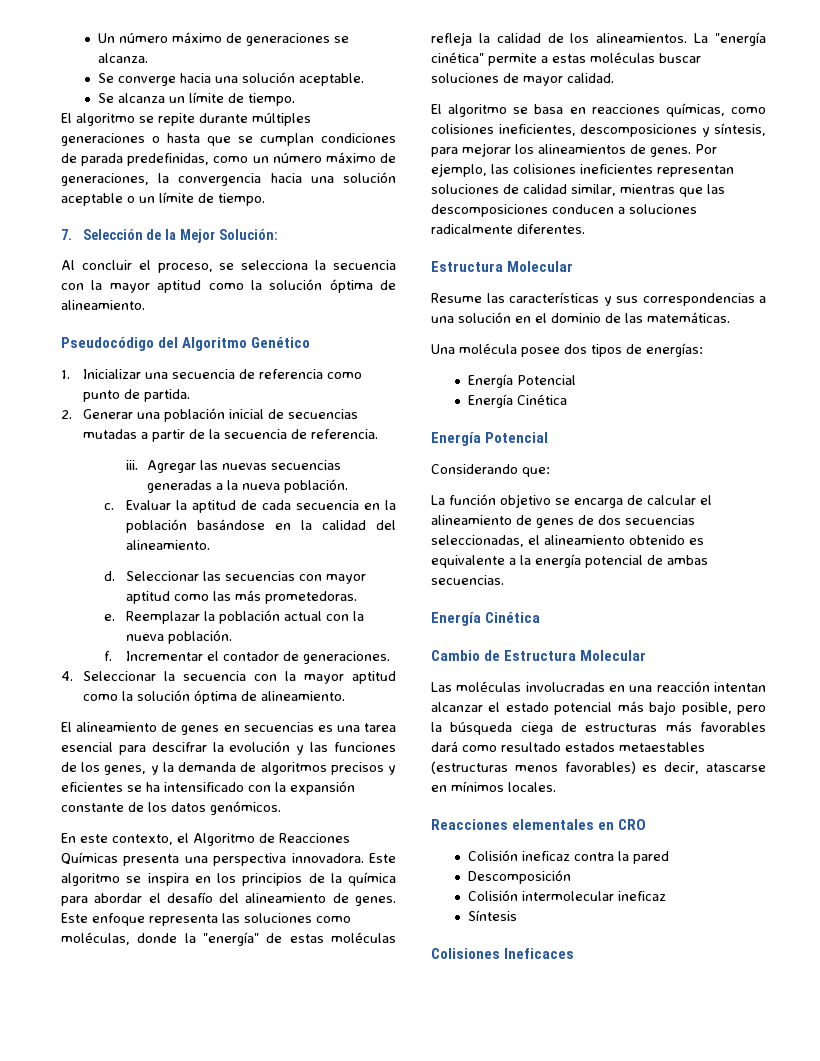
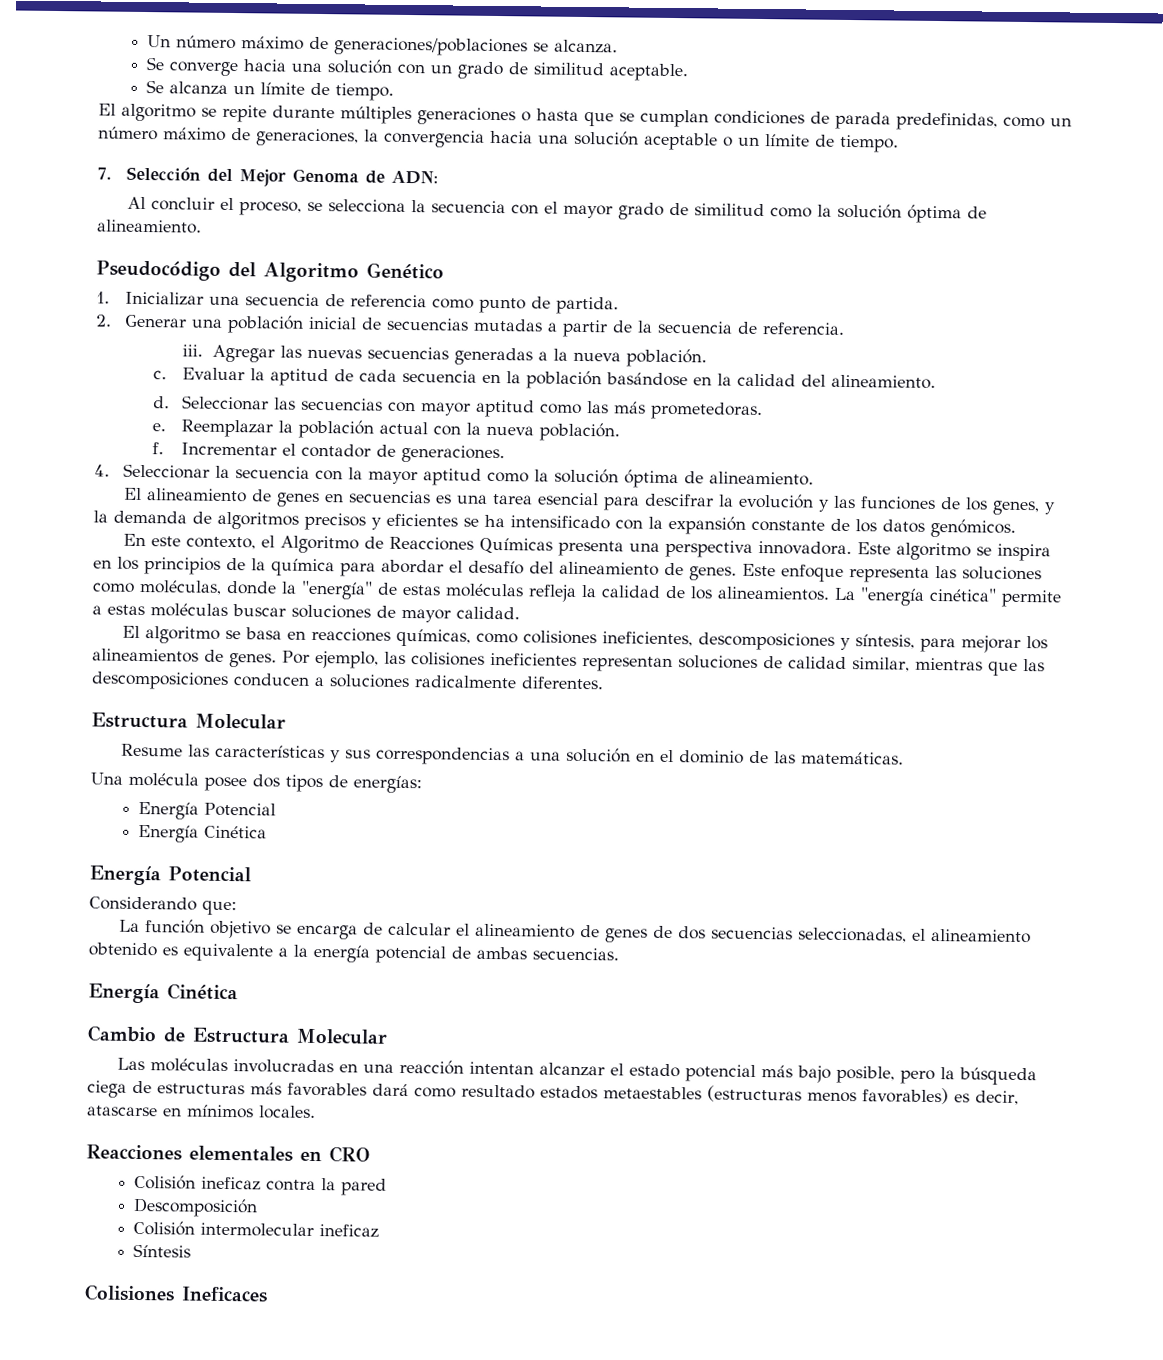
- Un número máximo de generaciones se alcanza.
+ Un número máximo de generaciones/poblaciones se alcanza.
- Se converge hacia una solución aceptable.
+ Se converge hacia una solución con un grado de similitud aceptable.
- 7. Selección de la Mejor Solución:
+ 7. Selección del Mejor Genoma de ADN:
- Al concluir el proceso, se selecciona la secuencia con la mayor aptitud como la solución óptima de alineamiento.
+ Al concluir el proceso, se selecciona la secuencia con el mayor grado de similitud como la solución óptima de alineamiento.

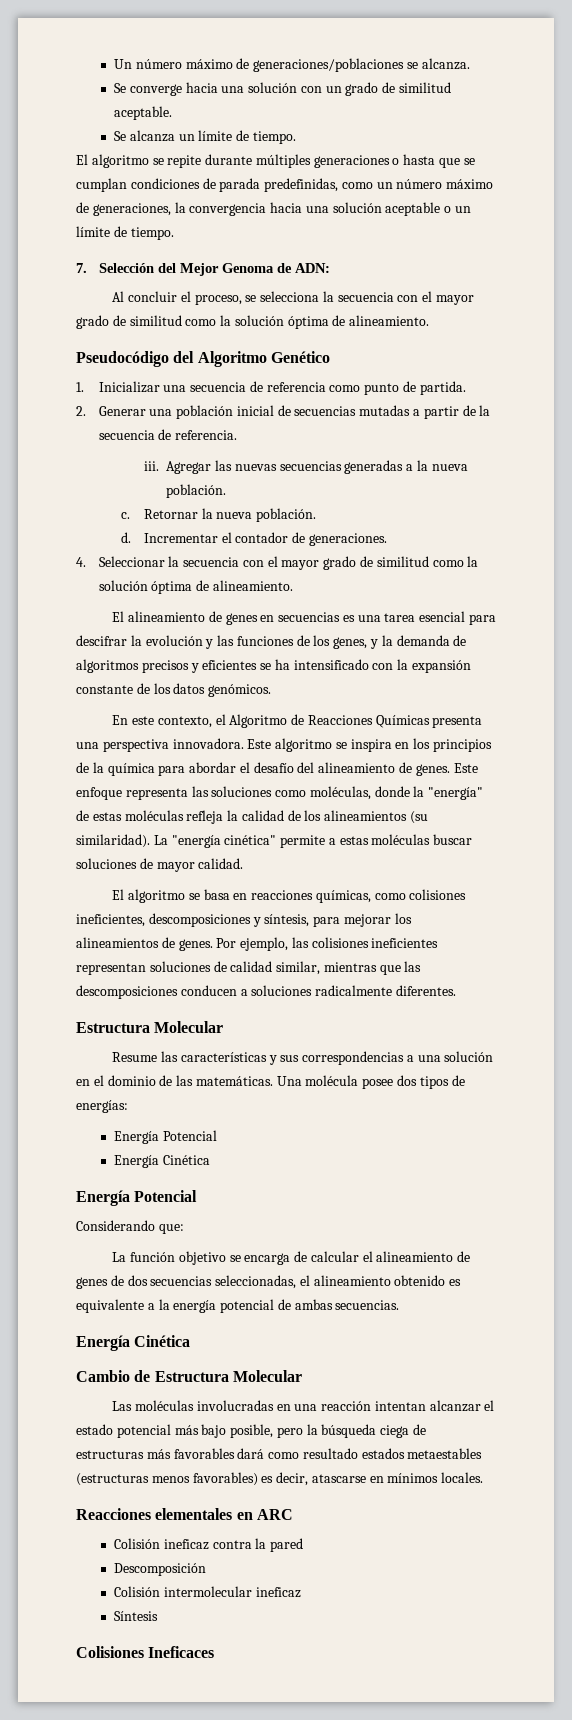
- Evaluar la aptitud de cada secuencia en la población basándose en la calidad del alineamiento.
- d. Seleccionar las secuencias con mayor aptitud como las más prometedoras.
- e. Reemplazar la población actual con la nueva población.
- f.
+ Retornar la nueva población.
+ d.
- 4. Seleccionar la secuencia con la mayor aptitud como la solución óptima de alineamiento.
+ 4. Seleccionar la secuencia con el mayor grado de similitud como la solución óptima de alineamiento.
- Este enfoque representa las soluciones como moléculas, donde la "energía" de estas moléculas refleja la calidad de los alineamientos.
+ Este enfoque representa las soluciones como moléculas, donde la "energía" de estas moléculas refleja la calidad de los alineamientos (su similaridad).
- Resume las características y sus correspondencias a una solución en el dominio de las matemáticas.
- Una molécula posee dos tipos de energías:
+ Resume las características y sus correspondencias a una solución en el dominio de las matemáticas. Una molécula posee dos tipos de energías:
- Reacciones elementales en CRO
+ Reacciones elementales en ARC

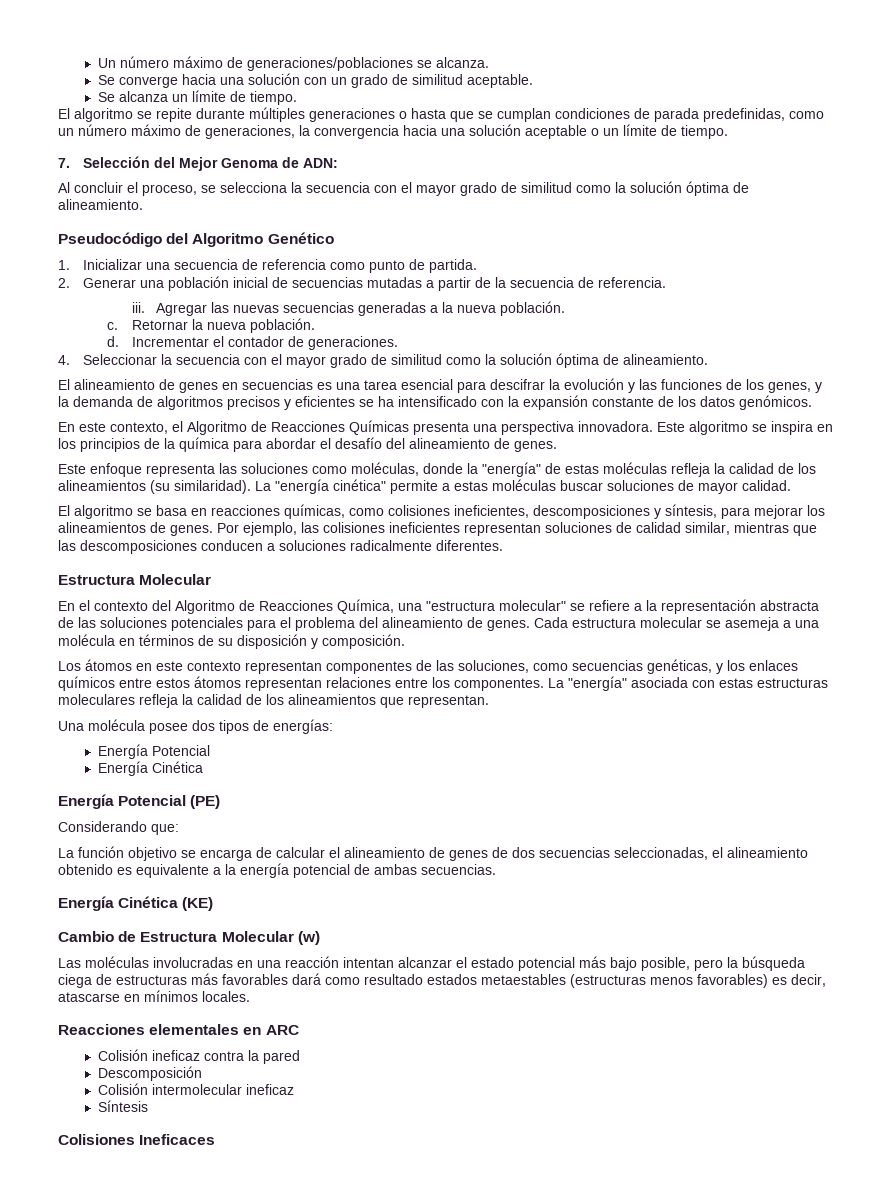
- Este algoritmo se inspira en los principios de la química para abordar el desafío del alineamiento de genes. Este enfoque representa las soluciones como moléculas, donde la "energía" de estas moléculas refleja la calidad de los alineamientos (su similaridad).
+ Este algoritmo se inspira en los principios de la química para abordar el desafío del alineamiento de genes.
+ Este enfoque representa las soluciones como moléculas, donde la "energía" de estas moléculas refleja la calidad de los alineamientos (su similaridad).
- Resume las características y sus correspondencias a una solución en el dominio de las matemáticas. Una molécula posee dos tipos de energías:
+ En el contexto del Algoritmo de Reacciones Química, una "estructura molecular" se refiere a la representación abstracta de las soluciones potenciales para el problema del alineamiento de genes. Cada estructura molecular se asemeja a una molécula en términos de su disposición y composición.
+ Los átomos en este contexto representan componentes de las soluciones, como secuencias genéticas, y los enlaces químicos entre estos átomos representan relaciones entre los componentes. La "energía" asociada con estas estructuras moleculares refleja la calidad de los alineamientos que representan.
+ Una molécula posee dos tipos de energías:
  Energía Potencial
  Energía Cinética
- Energía Potencial
+ Energía Potencial (PE)
  La función objetivo se encarga de calcular el alineamiento de genes de dos secuencias seleccionadas, el alineamiento obtenido es equivalente a la energía potencial de ambas secuencias.
- Energía Cinética
+ Energía Cinética (KE)
- Cambio de Estructura Molecular
+ Cambio de Estructura Molecular (w)

